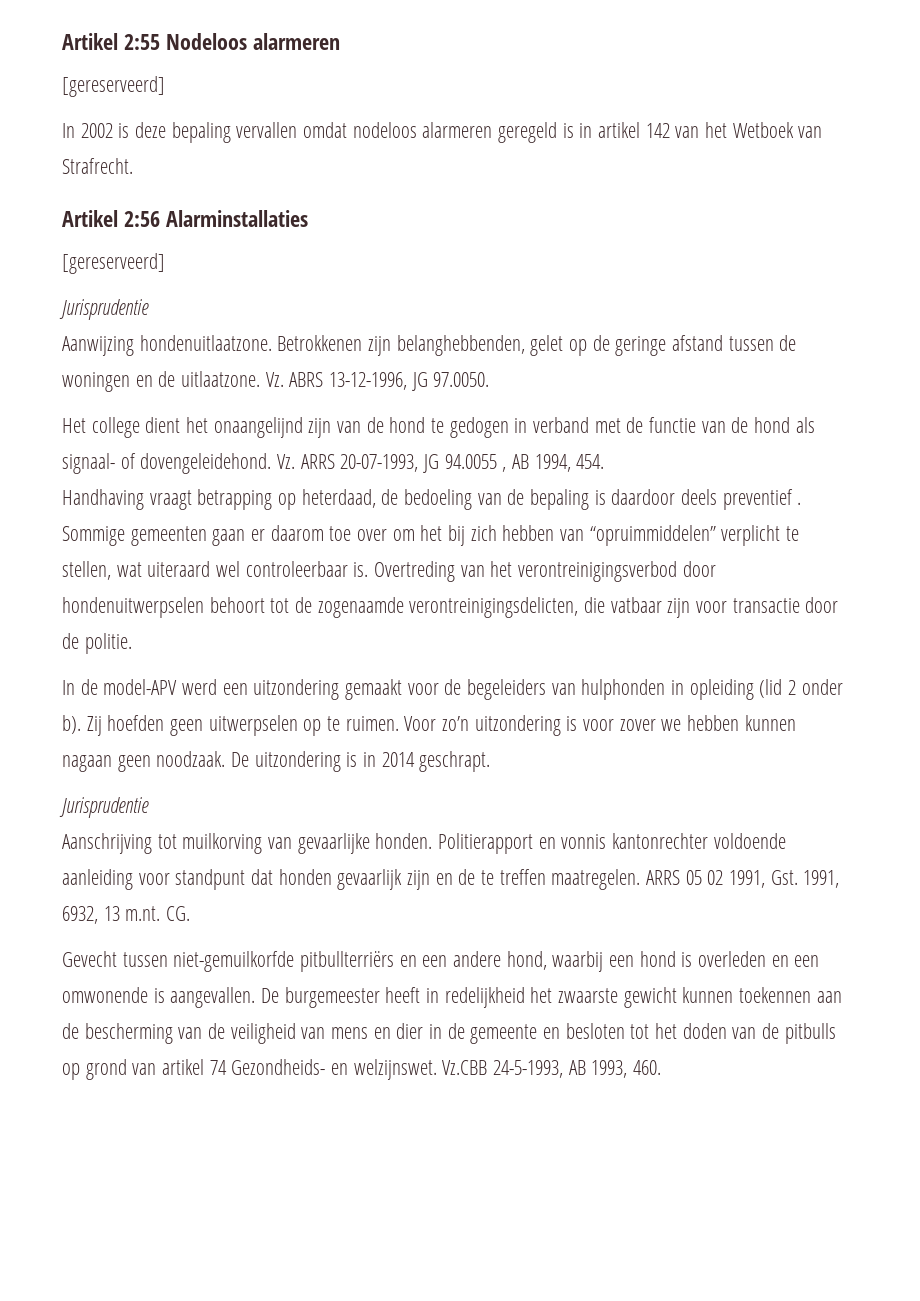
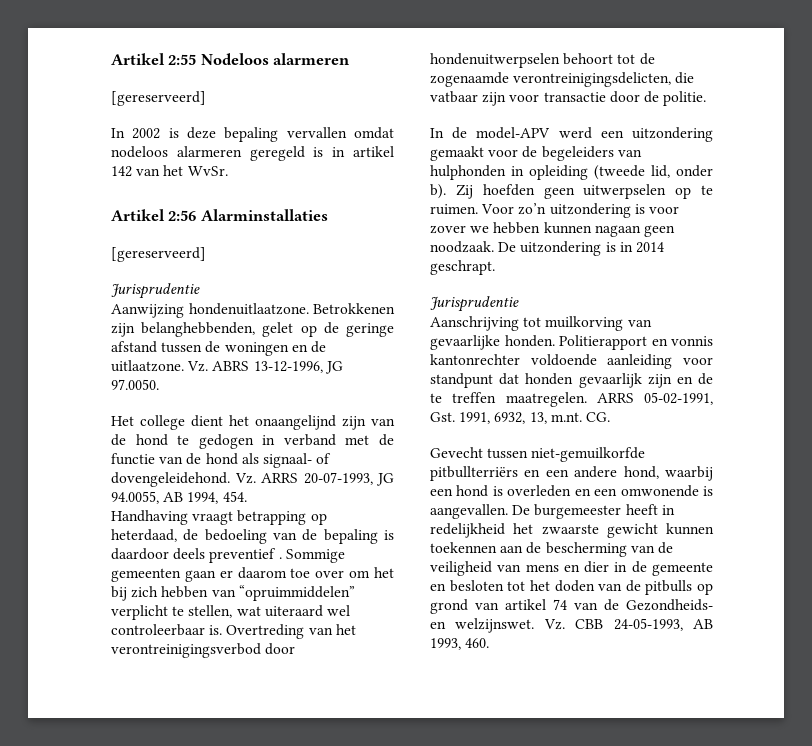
- In 2002 is deze bepaling vervallen omdat nodeloos alarmeren geregeld is in artikel 142 van het Wetboek van Strafrecht.
+ In 2002 is deze bepaling vervallen omdat nodeloos alarmeren geregeld is in artikel 142 van het WvSr.
- Vz. ARRS 20-07-1993, JG 94.0055 , AB 1994, 454.
+ Vz. ARRS 20-07-1993, JG 94.0055, AB 1994, 454.
- In de model-APV werd een uitzondering gemaakt voor de begeleiders van hulphonden in opleiding (lid 2 onder b).
+ In de model-APV werd een uitzondering gemaakt voor de begeleiders van hulphonden in opleiding (tweede lid, onder b).
- ARRS 05 02 1991, Gst. 1991, 6932, 13 m.nt. CG.
+ ARRS 05-02-1991, Gst. 1991, 6932, 13, m.nt. CG.
- De burgemeester heeft in redelijkheid het zwaarste gewicht kunnen toekennen aan de bescherming van de veiligheid van mens en dier in de gemeente en besloten tot het doden van de pitbulls op grond van artikel 74 Gezondheids- en welzijnswet.
+ De burgemeester heeft in redelijkheid het zwaarste gewicht kunnen toekennen aan de bescherming van de veiligheid van mens en dier in de gemeente en besloten tot het doden van de pitbulls op grond van artikel 74 van de Gezondheids- en welzijnswet.
- Vz.CBB 24-5-1993, AB 1993, 460.
+ Vz. CBB 24-05-1993, AB 1993, 460.

